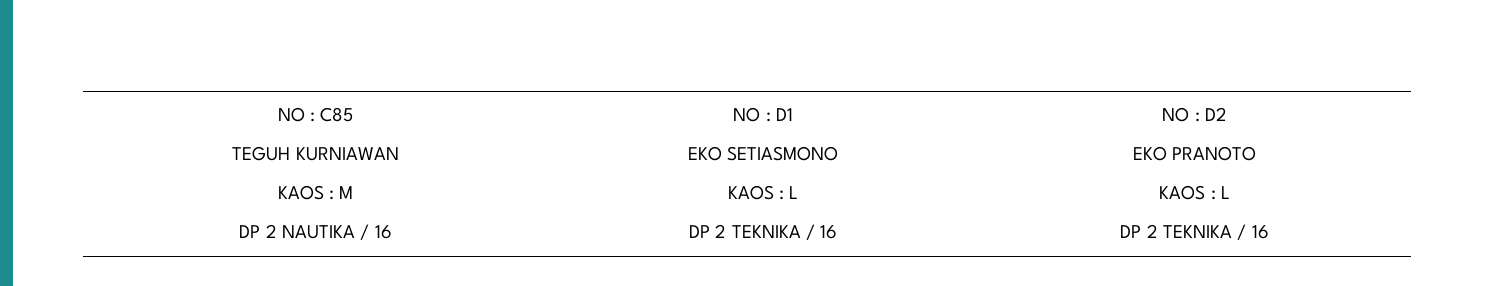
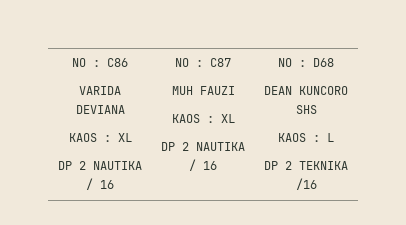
- NO : C85
- TEGUH KURNIAWAN
- KAOS : M
- DP 2 NAUTIKA / 16 | NO : D1
- EKO SETIASMONO
+ NO : C86
+ VARIDA DEVIANA
+ KAOS : XL
+ DP 2 NAUTIKA / 16 | NO : C87
+ MUH FAUZI
+ KAOS : XL
+ DP 2 NAUTIKA / 16 | NO : D68
+ DEAN KUNCORO SHS
  KAOS : L
- DP 2 TEKNIKA / 16 | NO : D2
- EKO PRANOTO
- KAOS : L
- DP 2 TEKNIKA / 16
+ DP 2 TEKNIKA /16

